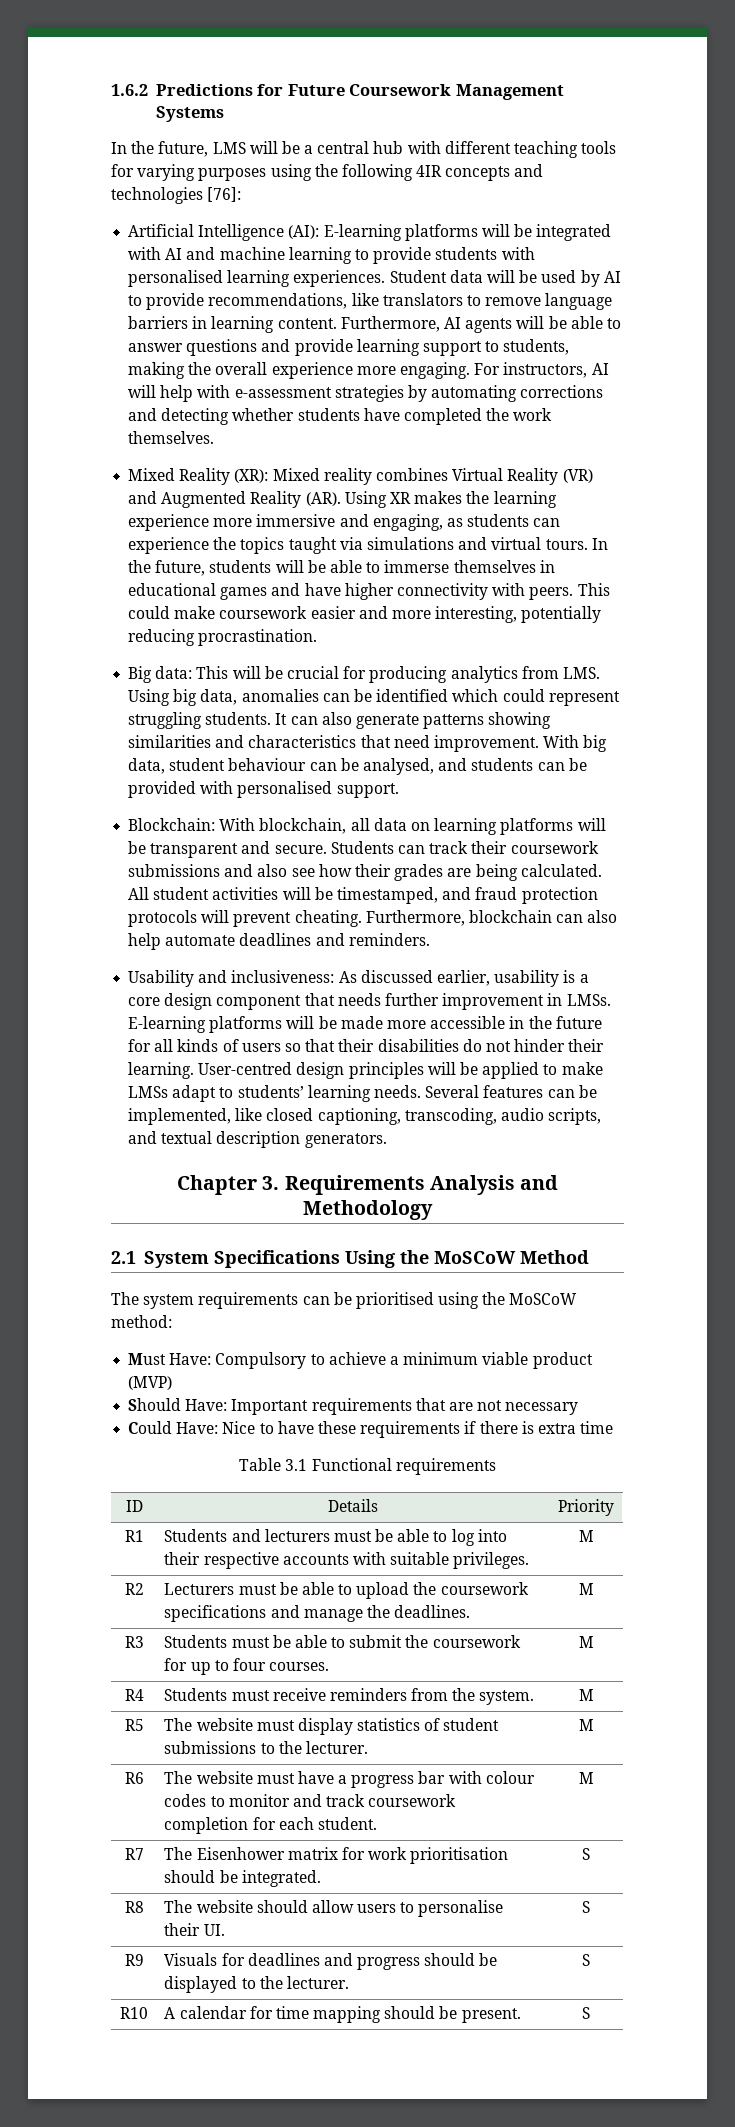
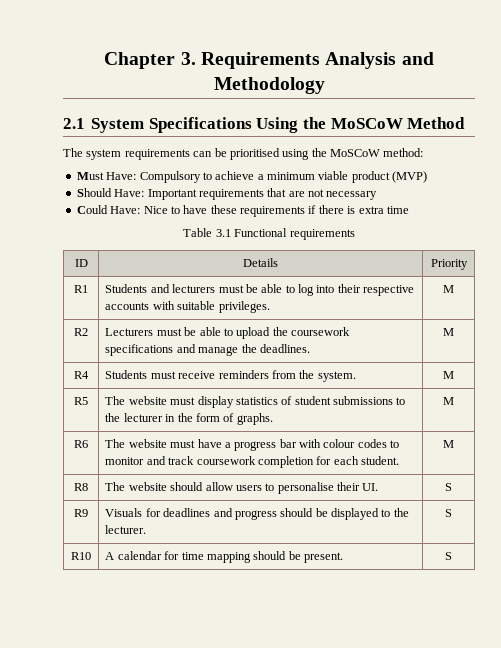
- 1.6.2 Predictions for Future Coursework Management Systems
- In the future, LMS will be a central hub with different teaching tools for varying purposes using the following 4IR concepts and technologies [76]:
- Artificial Intelligence (AI): E-learning platforms will be integrated with AI and machine learning to provide students with personalised learning experiences. Student data will be used by AI to provide recommendations, like translators to remove language barriers in learning content. Furthermore, AI agents will be able to answer questions and provide learning support to students, making the overall experience more engaging. For instructors, AI will help with e-assessment strategies by automating corrections and detecting whether students have completed the work themselves.
- Mixed Reality (XR): Mixed reality combines Virtual Reality (VR) and Augmented Reality (AR). Using XR makes the learning experience more immersive and engaging, as students can experience the topics taught via simulations and virtual tours. In the future, students will be able to immerse themselves in educational games and have higher connectivity with peers. This could make coursework easier and more interesting, potentially reducing procrastination.
- Big data: This will be crucial for producing analytics from LMS. Using big data, anomalies can be identified which could represent struggling students. It can also generate patterns showing similarities and characteristics that need improvement. With big data, student behaviour can be analysed, and students can be provided with personalised support.
- Blockchain: With blockchain, all data on learning platforms will be transparent and secure. Students can track their coursework submissions and also see how their grades are being calculated. All student activities will be timestamped, and fraud protection protocols will prevent cheating. Furthermore, blockchain can also help automate deadlines and reminders.
- Usability and inclusiveness: As discussed earlier, usability is a core design component that needs further improvement in LMSs. E-learning platforms will be made more accessible in the future for all kinds of users so that their disabilities do not hinder their learning. User-centred design principles will be applied to make LMSs adapt to students’ learning needs. Several features can be implemented, like closed captioning, transcoding, audio scripts, and textual description generators.
- R3 | Students must be able to submit the coursework for up to four courses. | M
- R5 | The website must display statistics of student submissions to the lecturer. | M
+ R5 | The website must display statistics of student submissions to the lecturer in the form of graphs. | M
- R7 | The Eisenhower matrix for work prioritisation should be integrated. | S

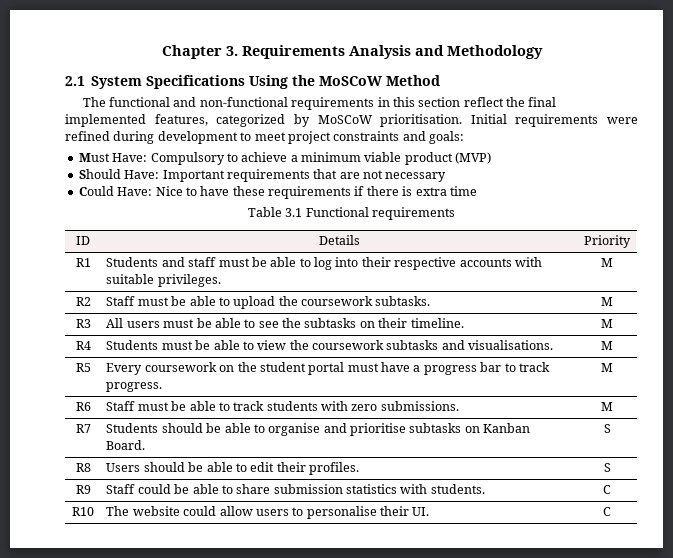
- The system requirements can be prioritised using the MoSCoW method:
+ The functional and non-functional requirements in this section reflect the final implemented features, categorized by MoSCoW prioritisation. Initial requirements were refined during development to meet project constraints and goals:
- R1 | Students and lecturers must be able to log into their respective accounts with suitable privileges. | M
+ R1 | Students and staff must be able to log into their respective accounts with suitable privileges. | M
- R2 | Lecturers must be able to upload the coursework specifications and manage the deadlines. | M
- R4 | Students must receive reminders from the system. | M
- R5 | The website must display statistics of student submissions to the lecturer in the form of graphs. | M
- R6 | The website must have a progress bar with colour codes to monitor and track coursework completion for each student. | M
- R8 | The website should allow users to personalise their UI. | S
- R9 | Visuals for deadlines and progress should be displayed to the lecturer. | S
- R10 | A calendar for time mapping should be present. | S
+ R2 | Staff must be able to upload the coursework subtasks. | M
+ R3 | All users must be able to see the subtasks on their timeline. | M
+ R4 | Students must be able to view the coursework subtasks and visualisations. | M
+ R5 | Every coursework on the student portal must have a progress bar to track progress. | M
+ R6 | Staff must be able to track students with zero submissions. | M
+ R7 | Students should be able to organise and prioritise subtasks on Kanban Board. | S
+ R8 | Users should be able to edit their profiles. | S
+ R9 | Staff could be able to share submission statistics with students. | C
+ R10 | The website could allow users to personalise their UI. | C

